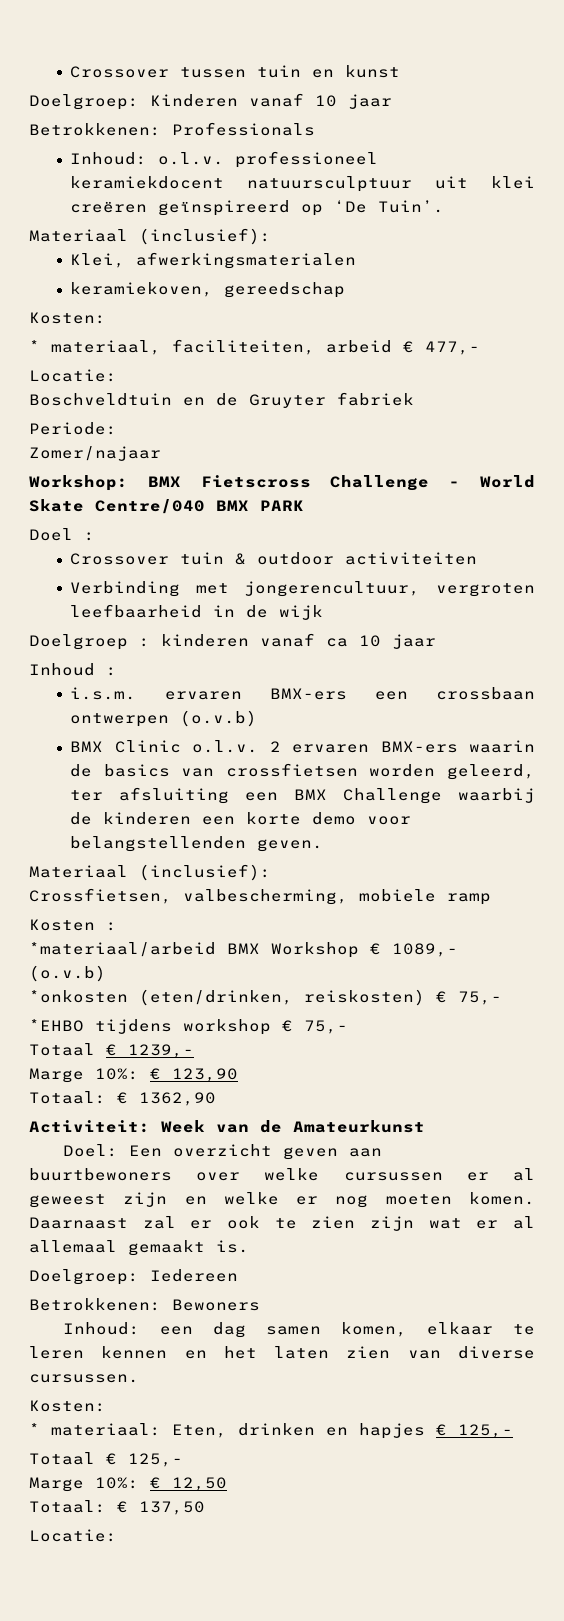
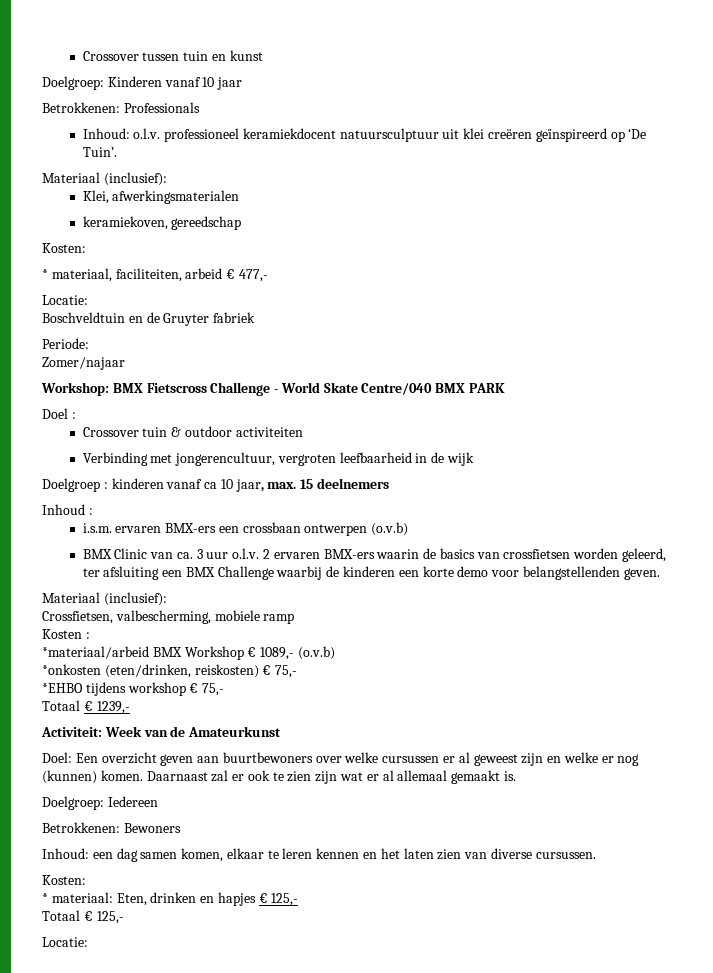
- Doelgroep : kinderen vanaf ca 10 jaar
+ Doelgroep : kinderen vanaf ca 10 jaar, max. 15 deelnemers
- BMX Clinic o.l.v. 2 ervaren BMX-ers waarin de basics van crossfietsen worden geleerd, ter afsluiting een BMX Challenge waarbij de kinderen een korte demo voor belangstellenden geven.
+ BMX Clinic van ca. 3 uur o.l.v. 2 ervaren BMX-ers waarin de basics van crossfietsen worden geleerd, ter afsluiting een BMX Challenge waarbij de kinderen een korte demo voor belangstellenden geven.
- Marge 10%: € 123,90
- Totaal: € 1362,90
- Doel: Een overzicht geven aan buurtbewoners over welke cursussen er al geweest zijn en welke er nog moeten komen.
+ Doel: Een overzicht geven aan buurtbewoners over welke cursussen er al geweest zijn en welke er nog (kunnen) komen.
- Marge 10%: € 12,50
- Totaal: € 137,50

